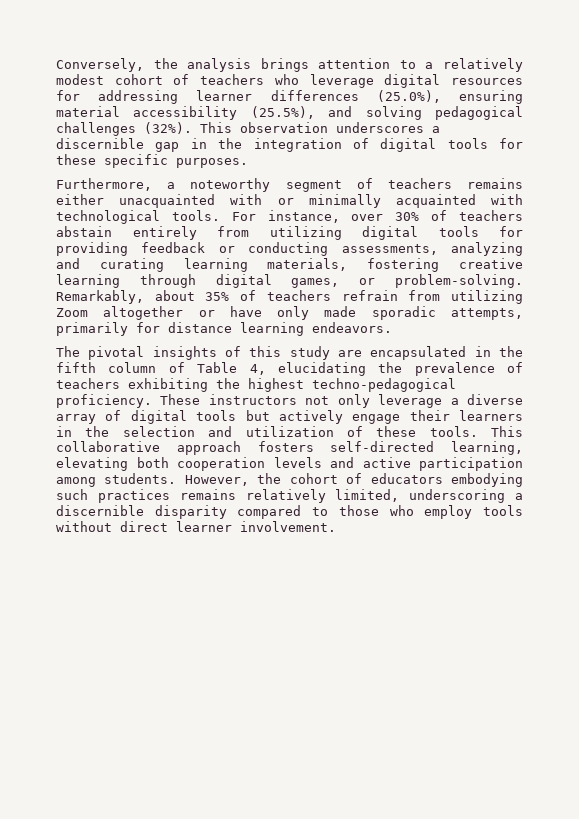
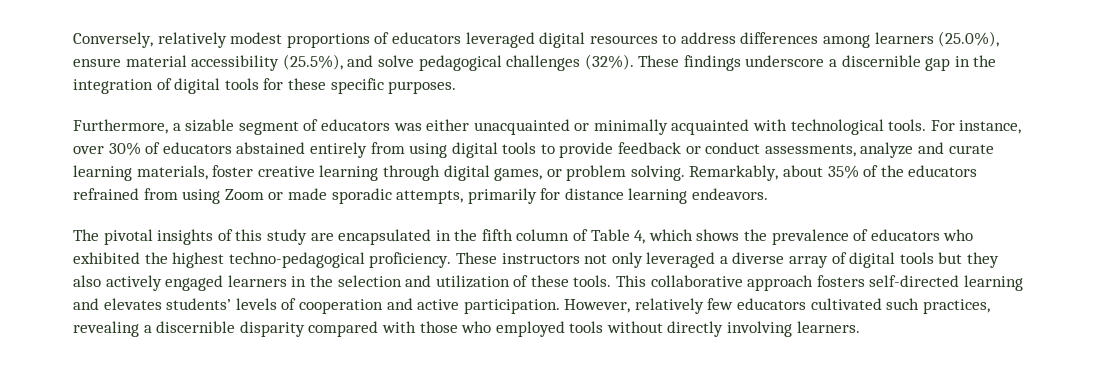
- Conversely, the analysis brings attention to a relatively modest cohort of teachers who leverage digital resources for addressing learner differences (25.0%), ensuring material accessibility (25.5%), and solving pedagogical challenges (32%).
+ Conversely, relatively modest proportions of educators leveraged digital resources to address differences among learners (25.0%), ensure material accessibility (25.5%), and solve pedagogical challenges (32%).
- This observation underscores a discernible gap in the integration of digital tools for these specific purposes.
+ These findings underscore a discernible gap in the integration of digital tools for these specific purposes.
- Furthermore, a noteworthy segment of teachers remains either unacquainted with or minimally acquainted with technological tools.
+ Furthermore, a sizable segment of educators was either unacquainted or minimally acquainted with technological tools.
- For instance, over 30% of teachers abstain entirely from utilizing digital tools for providing feedback or conducting assessments, analyzing and curating learning materials, fostering creative learning through digital games, or problem-solving.
+ For instance, over 30% of educators abstained entirely from using digital tools to provide feedback or conduct assessments, analyze and curate learning materials, foster creative learning through digital games, or problem solving.
- Remarkably, about 35% of teachers refrain from utilizing Zoom altogether or have only made sporadic attempts, primarily for distance learning endeavors.
+ Remarkably, about 35% of the educators refrained from using Zoom or made sporadic attempts, primarily for distance learning endeavors.
- The pivotal insights of this study are encapsulated in the fifth column of Table 4, elucidating the prevalence of teachers exhibiting the highest techno-pedagogical proficiency.
+ The pivotal insights of this study are encapsulated in the fifth column of Table 4, which shows the prevalence of educators who exhibited the highest techno-pedagogical proficiency.
- These instructors not only leverage a diverse array of digital tools but actively engage their learners in the selection and utilization of these tools.
+ These instructors not only leveraged a diverse array of digital tools but they also actively engaged learners in the selection and utilization of these tools.
- This collaborative approach fosters self-directed learning, elevating both cooperation levels and active participation among students. However, the cohort of educators embodying such practices remains relatively limited, underscoring a discernible disparity compared to those who employ tools without direct learner involvement.
+ This collaborative approach fosters self-directed learning and elevates students’ levels of cooperation and active participation. However, relatively few educators cultivated such practices, revealing a discernible disparity compared with those who employed tools without directly involving learners.

